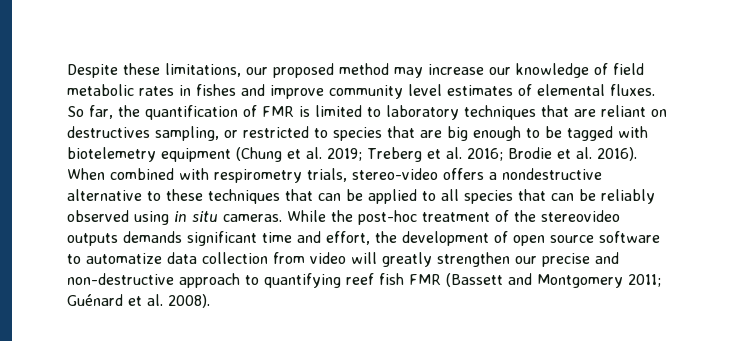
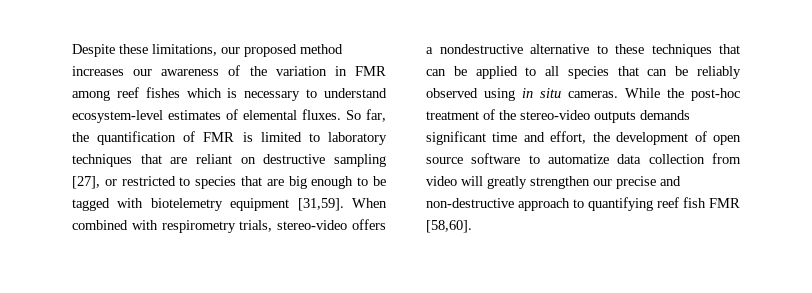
- Despite these limitations, our proposed method may increase our knowledge of field metabolic rates in fishes and improve community level estimates of elemental fluxes.
+ Despite these limitations, our proposed method increases our awareness of the variation in FMR among reef fishes which is necessary to understand ecosystem-level estimates of elemental fluxes.
- So far, the quantification of FMR is limited to laboratory techniques that are reliant on destructives sampling, or restricted to species that are big enough to be tagged with biotelemetry equipment (Chung et al. 2019; Treberg et al. 2016; Brodie et al. 2016).
+ So far, the quantification of FMR is limited to laboratory techniques that are reliant on destructive sampling [27], or restricted to species that are big enough to be tagged with biotelemetry equipment [31,59].
- While the post-hoc treatment of the stereovideo outputs demands significant time and effort, the development of open source software to automatize data collection from video will greatly strengthen our precise and non-destructive approach to quantifying reef fish FMR (Bassett and Montgomery 2011; Guénard et al. 2008).
+ While the post-hoc treatment of the stereo-video outputs demands significant time and effort, the development of open source software to automatize data collection from video will greatly strengthen our precise and non-destructive approach to quantifying reef fish FMR [58,60].

